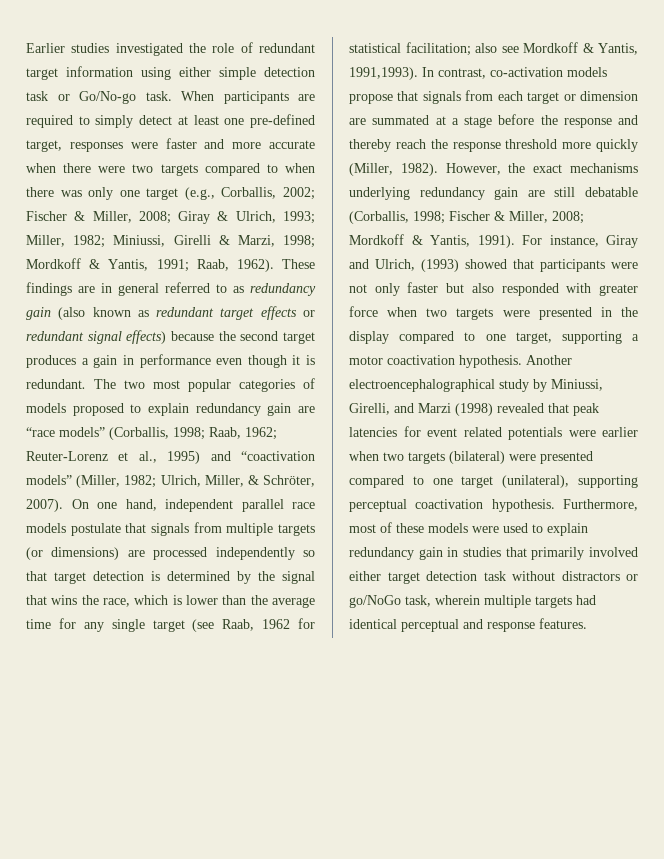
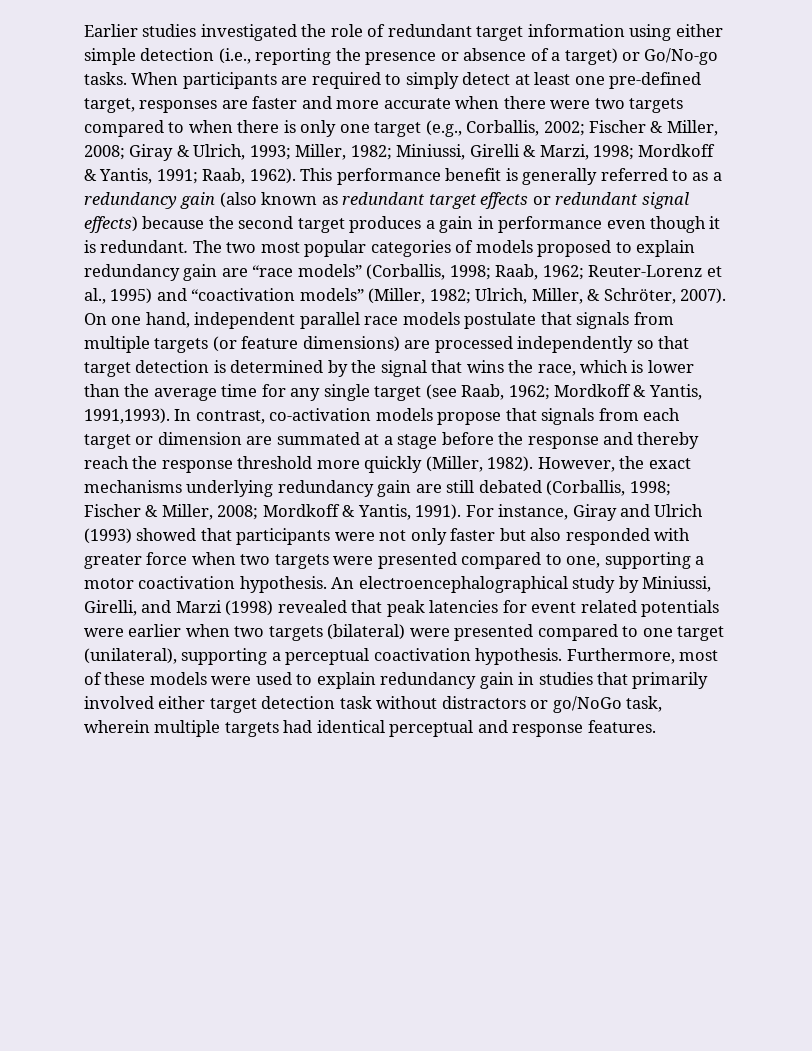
- Earlier studies investigated the role of redundant target information using either simple detection task or Go/No-go task.
+ Earlier studies investigated the role of redundant target information using either simple detection (i.e., reporting the presence or absence of a target) or Go/No-go tasks.
- When participants are required to simply detect at least one pre-defined target, responses were faster and more accurate when there were two targets compared to when there was only one target (e.g., Corballis, 2002; Fischer & Miller, 2008; Giray & Ulrich, 1993; Miller, 1982; Miniussi, Girelli & Marzi, 1998; Mordkoff & Yantis, 1991; Raab, 1962).
+ When participants are required to simply detect at least one pre-defined target, responses are faster and more accurate when there were two targets compared to when there is only one target (e.g., Corballis, 2002; Fischer & Miller, 2008; Giray & Ulrich, 1993; Miller, 1982; Miniussi, Girelli & Marzi, 1998; Mordkoff & Yantis, 1991; Raab, 1962).
- These findings are in general referred to as redundancy gain (also known as redundant target effects or redundant signal effects) because the second target produces a gain in performance even though it is redundant.
+ This performance benefit is generally referred to as a redundancy gain (also known as redundant target effects or redundant signal effects) because the second target produces a gain in performance even though it is redundant.
- On one hand, independent parallel race models postulate that signals from multiple targets (or dimensions) are processed independently so that target detection is determined by the signal that wins the race, which is lower than the average time for any single target (see Raab, 1962 for statistical facilitation; also see Mordkoff & Yantis, 1991,1993).
+ On one hand, independent parallel race models postulate that signals from multiple targets (or feature dimensions) are processed independently so that target detection is determined by the signal that wins the race, which is lower than the average time for any single target (see Raab, 1962; Mordkoff & Yantis, 1991,1993).
- However, the exact mechanisms underlying redundancy gain are still debatable (Corballis, 1998; Fischer & Miller, 2008; Mordkoff & Yantis, 1991).
+ However, the exact mechanisms underlying redundancy gain are still debated (Corballis, 1998; Fischer & Miller, 2008; Mordkoff & Yantis, 1991).
- For instance, Giray and Ulrich, (1993) showed that participants were not only faster but also responded with greater force when two targets were presented in the display compared to one target, supporting a motor coactivation hypothesis.
+ For instance, Giray and Ulrich (1993) showed that participants were not only faster but also responded with greater force when two targets were presented compared to one, supporting a motor coactivation hypothesis.
- Another electroencephalographical study by Miniussi, Girelli, and Marzi (1998) revealed that peak latencies for event related potentials were earlier when two targets (bilateral) were presented compared to one target (unilateral), supporting perceptual coactivation hypothesis.
+ An electroencephalographical study by Miniussi, Girelli, and Marzi (1998) revealed that peak latencies for event related potentials were earlier when two targets (bilateral) were presented compared to one target (unilateral), supporting a perceptual coactivation hypothesis.

